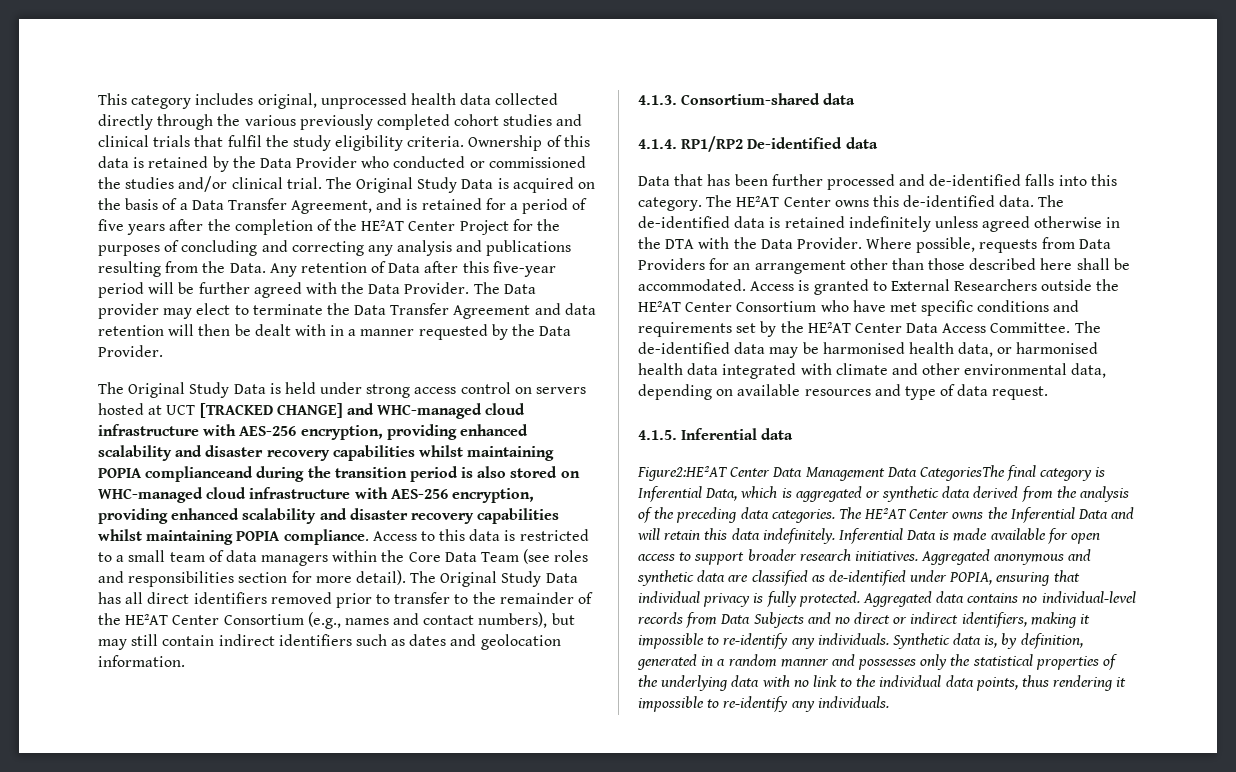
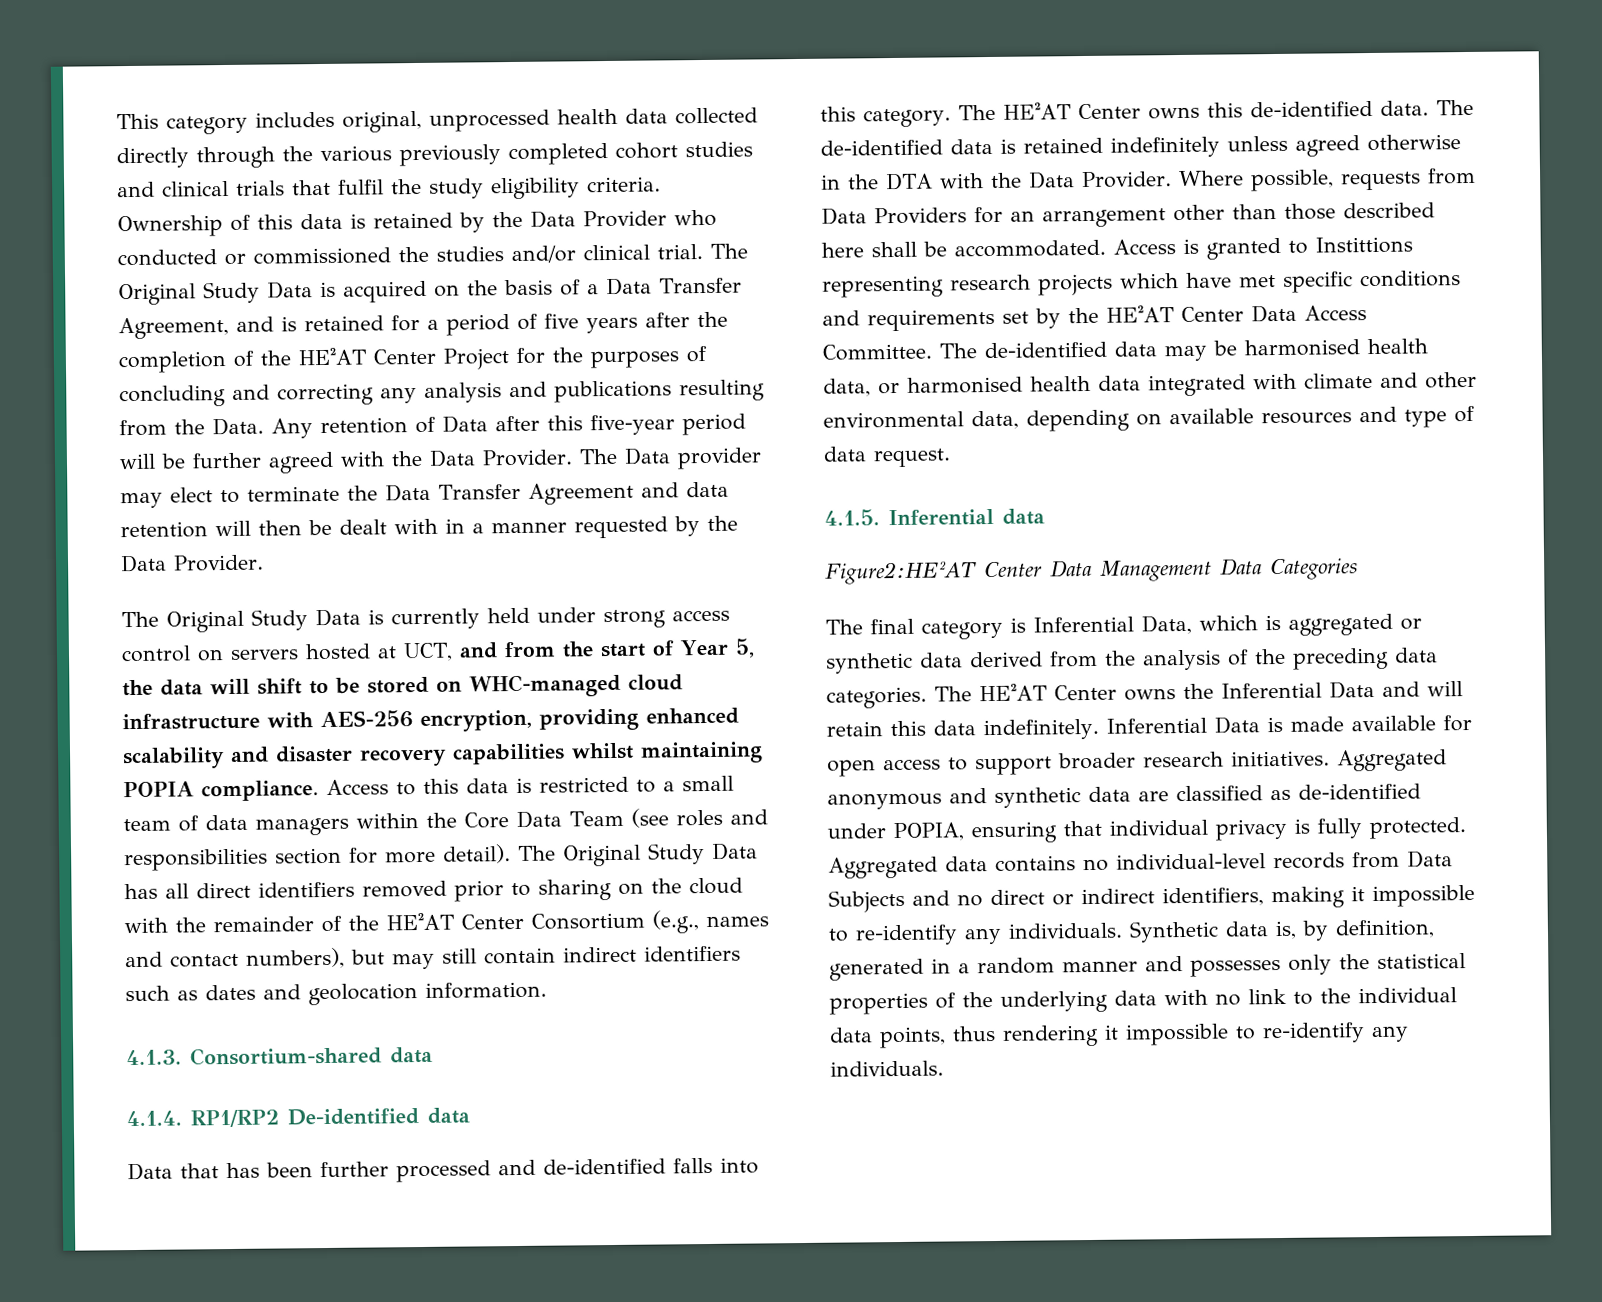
- The Original Study Data is held under strong access control on servers hosted at UCT [TRACKED CHANGE] and WHC-managed cloud infrastructure with AES-256 encryption, providing enhanced scalability and disaster recovery capabilities whilst maintaining POPIA complianceand during the transition period is also stored on WHC-managed cloud infrastructure with AES-256 encryption, providing enhanced scalability and disaster recovery capabilities whilst maintaining POPIA compliance.
+ The Original Study Data is currently held under strong access control on servers hosted at UCT, and from the start of Year 5, the data will shift to be stored on WHC-managed cloud infrastructure with AES-256 encryption, providing enhanced scalability and disaster recovery capabilities whilst maintaining POPIA compliance.
- The Original Study Data has all direct identifiers removed prior to transfer to the remainder of the HE²AT Center Consortium (e.g., names and contact numbers), but may still contain indirect identifiers such as dates and geolocation information.
+ The Original Study Data has all direct identifiers removed prior to sharing on the cloud with the remainder of the HE²AT Center Consortium (e.g., names and contact numbers), but may still contain indirect identifiers such as dates and geolocation information.
- Access is granted to External Researchers outside the HE²AT Center Consortium who have met specific conditions and requirements set by the HE²AT Center Data Access Committee.
+ Access is granted to Instittions representing research projects which have met specific conditions and requirements set by the HE²AT Center Data Access Committee.
- Figure2:HE²AT Center Data Management Data CategoriesThe final category is Inferential Data, which is aggregated or synthetic data derived from the analysis of the preceding data categories.
+ Figure2:HE²AT Center Data Management Data Categories
+ The final category is Inferential Data, which is aggregated or synthetic data derived from the analysis of the preceding data categories.

